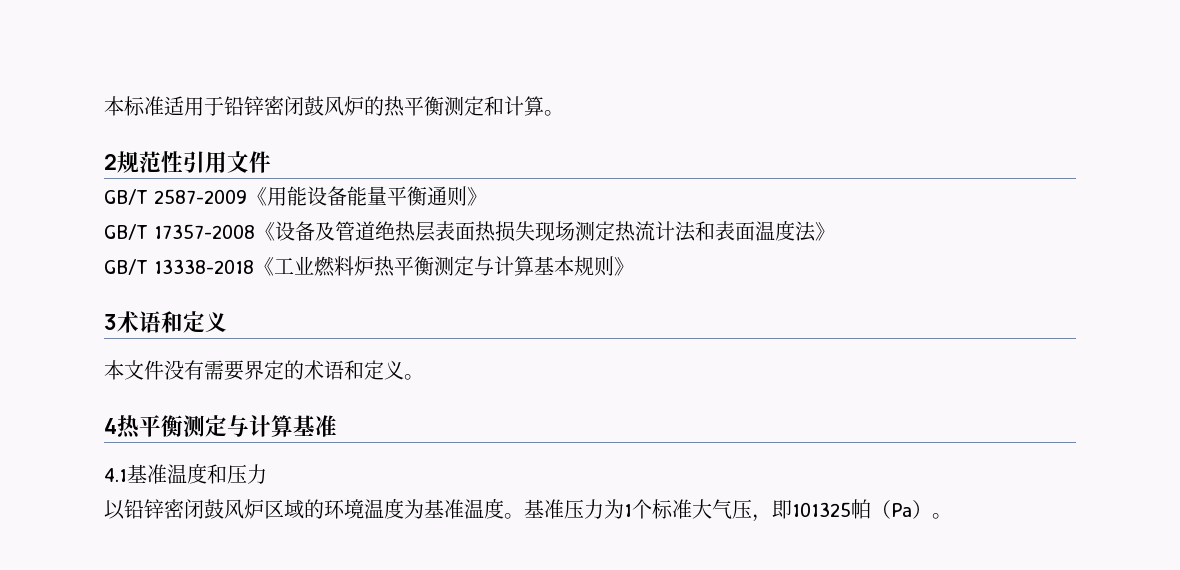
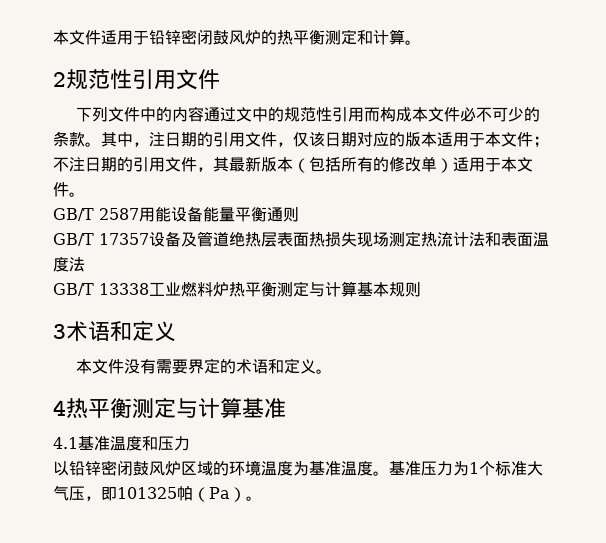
- 本标准适用于铅锌密闭鼓风炉的热平衡测定和计算。
+ 本文件适用于铅锌密闭鼓风炉的热平衡测定和计算。
- GB/T 2587-2009《用能设备能量平衡通则》
- GB/T 17357-2008《设备及管道绝热层表面热损失现场测定热流计法和表面温度法》
- GB/T 13338-2018《工业燃料炉热平衡测定与计算基本规则》
+ 下列文件中的内容通过文中的规范性引用而构成本文件必不可少的条款。其中，注日期的引用文件，仅该日期对应的版本适用于本文件；不注日期的引用文件，其最新版本（包括所有的修改单）适用于本文件。
+ GB/T 2587用能设备能量平衡通则
+ GB/T 17357设备及管道绝热层表面热损失现场测定热流计法和表面温度法
+ GB/T 13338工业燃料炉热平衡测定与计算基本规则

